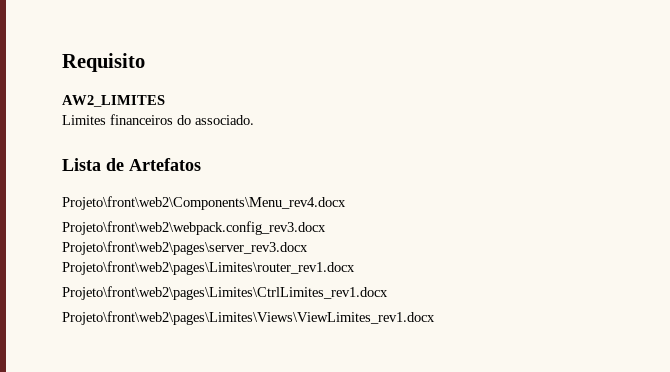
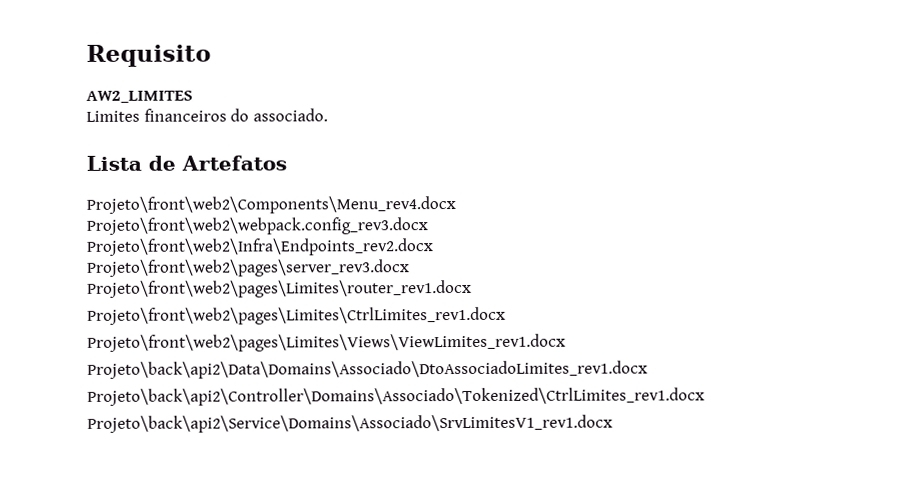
+ Projeto\front\web2\Infra\Endpoints_rev2.docx
+ Projeto\back\api2\Data\Domains\Associado\DtoAssociadoLimites_rev1.docx
+ Projeto\back\api2\Controller\Domains\Associado\Tokenized\CtrlLimites_rev1.docx
+ Projeto\back\api2\Service\Domains\Associado\SrvLimitesV1_rev1.docx

